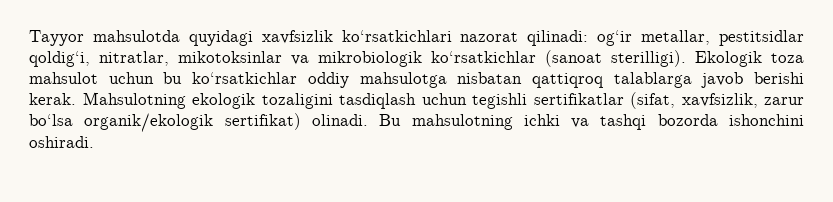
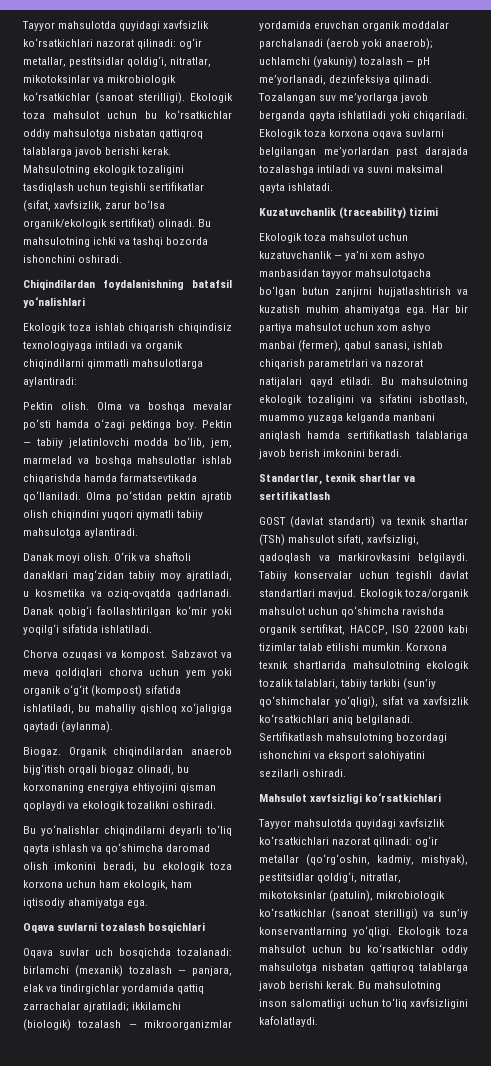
+ Chiqindilardan foydalanishning batafsil yo‘nalishlari
+ Ekologik toza ishlab chiqarish chiqindisiz texnologiyaga intiladi va organik chiqindilarni qimmatli mahsulotlarga aylantiradi:
+ Pektin olish. Olma va boshqa mevalar po‘sti hamda o‘zagi pektinga boy. Pektin — tabiiy jelatinlovchi modda bo‘lib, jem, marmelad va boshqa mahsulotlar ishlab chiqarishda hamda farmatsevtikada qo‘llaniladi. Olma po‘stidan pektin ajratib olish chiqindini yuqori qiymatli tabiiy mahsulotga aylantiradi.
+ Danak moyi olish. O‘rik va shaftoli danaklari mag‘zidan tabiiy moy ajratiladi, u kosmetika va oziq-ovqatda qadrlanadi. Danak qobig‘i faollashtirilgan ko‘mir yoki yoqilg‘i sifatida ishlatiladi.
+ Chorva ozuqasi va kompost. Sabzavot va meva qoldiqlari chorva uchun yem yoki organik o‘g‘it (kompost) sifatida ishlatiladi, bu mahalliy qishloq xo‘jaligiga qaytadi (aylanma).
+ Biogaz. Organik chiqindilardan anaerob bijg‘itish orqali biogaz olinadi, bu korxonaning energiya ehtiyojini qisman qoplaydi va ekologik tozalikni oshiradi.
+ Bu yo‘nalishlar chiqindilarni deyarli to‘liq qayta ishlash va qo‘shimcha daromad olish imkonini beradi, bu ekologik toza korxona uchun ham ekologik, ham iqtisodiy ahamiyatga ega.
+ Oqava suvlarni tozalash bosqichlari
+ Oqava suvlar uch bosqichda tozalanadi: birlamchi (mexanik) tozalash — panjara, elak va tindirgichlar yordamida qattiq zarrachalar ajratiladi; ikkilamchi (biologik) tozalash — mikroorganizmlar yordamida eruvchan organik moddalar parchalanadi (aerob yoki anaerob); uchlamchi (yakuniy) tozalash — pH me’yorlanadi, dezinfeksiya qilinadi. Tozalangan suv me’yorlarga javob berganda qayta ishlatiladi yoki chiqariladi. Ekologik toza korxona oqava suvlarni belgilangan me’yorlardan past darajada tozalashga intiladi va suvni maksimal qayta ishlatadi.
+ Kuzatuvchanlik (traceability) tizimi
+ Ekologik toza mahsulot uchun kuzatuvchanlik — ya’ni xom ashyo manbasidan tayyor mahsulotgacha bo‘lgan butun zanjirni hujjatlashtirish va kuzatish muhim ahamiyatga ega. Har bir partiya mahsulot uchun xom ashyo manbai (fermer), qabul sanasi, ishlab chiqarish parametrlari va nazorat natijalari qayd etiladi. Bu mahsulotning ekologik tozaligini va sifatini isbotlash, muammo yuzaga kelganda manbani aniqlash hamda sertifikatlash talablariga javob berish imkonini beradi.
+ Standartlar, texnik shartlar va sertifikatlash
+ GOST (davlat standarti) va texnik shartlar (TSh) mahsulot sifati, xavfsizligi, qadoqlash va markirovkasini belgilaydi. Tabiiy konservalar uchun tegishli davlat standartlari mavjud. Ekologik toza/organik mahsulot uchun qo‘shimcha ravishda organik sertifikat, HACCP, ISO 22000 kabi tizimlar talab etilishi mumkin. Korxona texnik shartlarida mahsulotning ekologik tozalik talablari, tabiiy tarkibi (sun’iy qo‘shimchalar yo‘qligi), sifat va xavfsizlik ko‘rsatkichlari aniq belgilanadi. Sertifikatlash mahsulotning bozordagi ishonchini va eksport salohiyatini sezilarli oshiradi.
+ Mahsulot xavfsizligi ko‘rsatkichlari
+ Tayyor mahsulotda quyidagi xavfsizlik ko‘rsatkichlari nazorat qilinadi: og‘ir metallar (qo‘rg‘oshin, kadmiy, mishyak), pestitsidlar qoldig‘i, nitratlar, mikotoksinlar (patulin), mikrobiologik ko‘rsatkichlar (sanoat sterilligi) va sun’iy konservantlarning yo‘qligi. Ekologik toza mahsulot uchun bu ko‘rsatkichlar oddiy mahsulotga nisbatan qattiqroq talablarga javob berishi kerak. Bu mahsulotning inson salomatligi uchun to‘liq xavfsizligini kafolatlaydi.

